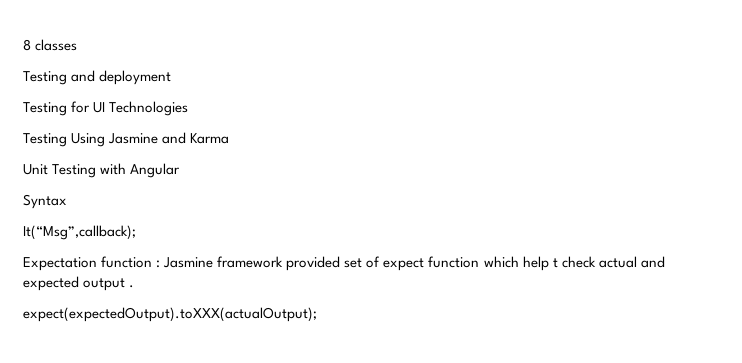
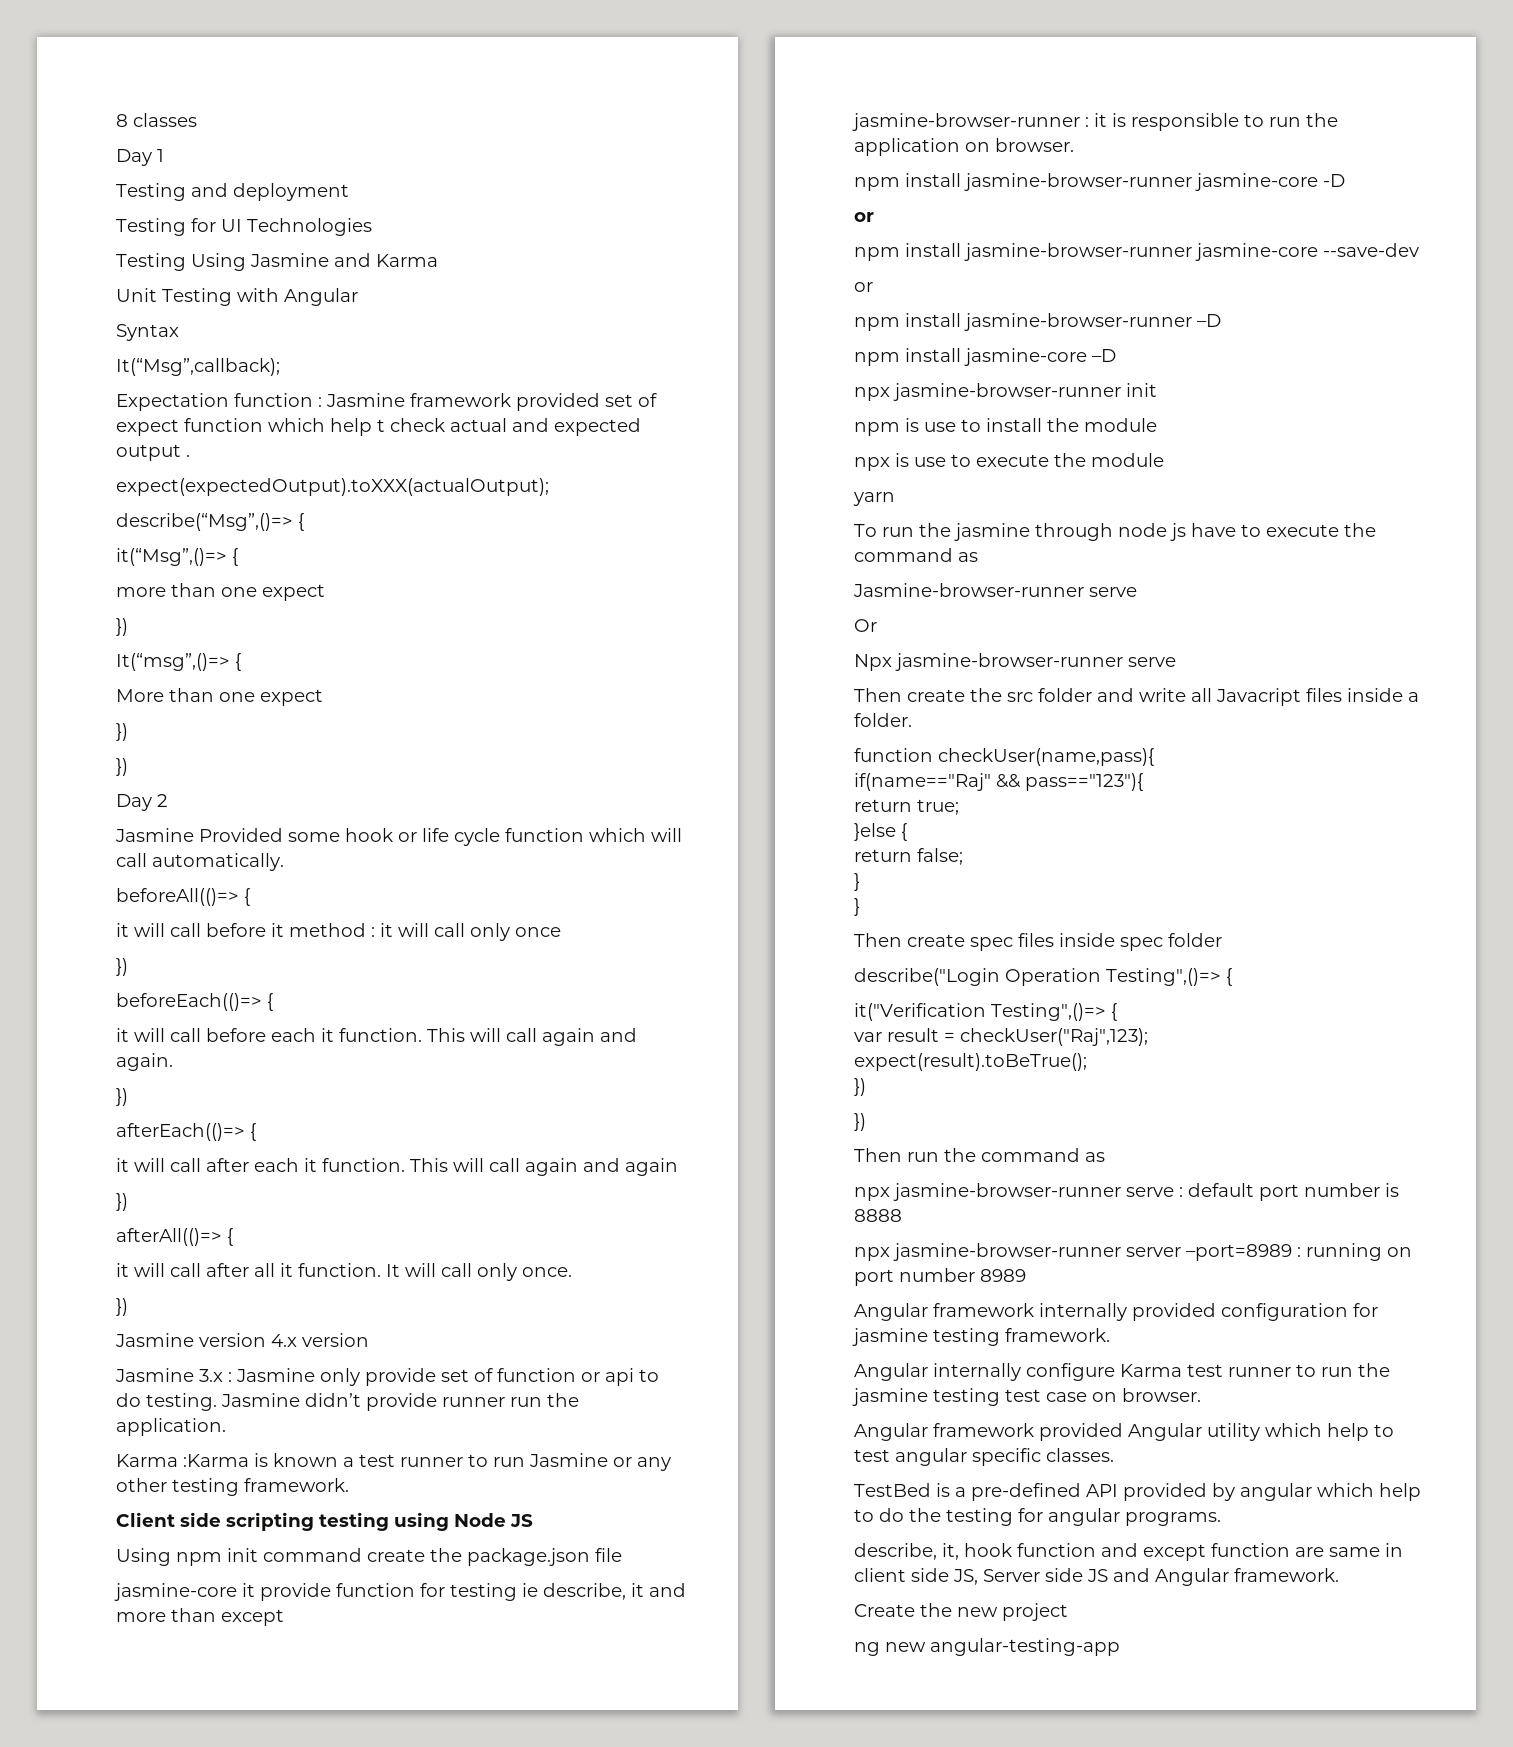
+ Day 1
+ describe(“Msg”,()=> {
+ it(“Msg”,()=> {
+ more than one expect
+ })
+ It(“msg”,()=> {
+ More than one expect
+ })
+ })
+ Day 2
+ Jasmine Provided some hook or life cycle function which will call automatically.
+ beforeAll(()=> {
+ it will call before it method : it will call only once
+ })
+ beforeEach(()=> {
+ it will call before each it function. This will call again and again.
+ })
+ afterEach(()=> {
+ it will call after each it function. This will call again and again
+ })
+ afterAll(()=> {
+ it will call after all it function. It will call only once.
+ })
+ Jasmine version 4.x version
+ Jasmine 3.x : Jasmine only provide set of function or api to do testing. Jasmine didn’t provide runner run the application.
+ Karma :Karma is known a test runner to run Jasmine or any other testing framework.
+ Client side scripting testing using Node JS
+ Using npm init command create the package.json file
+ jasmine-core it provide function for testing ie describe, it and more than except
+ jasmine-browser-runner : it is responsible to run the application on browser.
+ npm install jasmine-browser-runner jasmine-core -D
+ or
+ npm install jasmine-browser-runner jasmine-core --save-dev
+ or
+ npm install jasmine-browser-runner –D
+ npm install jasmine-core –D
+ npx jasmine-browser-runner init
+ npm is use to install the module
+ npx is use to execute the module
+ yarn
+ To run the jasmine through node js have to execute the command as
+ Jasmine-browser-runner serve
+ Or
+ Npx jasmine-browser-runner serve
+ Then create the src folder and write all Javacript files inside a folder.
+ function checkUser(name,pass){
+ if(name=="Raj" && pass=="123"){
+ return true;
+ }else {
+ return false;
+ }
+ }
+ Then create spec files inside spec folder
+ describe("Login Operation Testing",()=> {
+ it("Verification Testing",()=> {
+ var result = checkUser("Raj",123);
+ expect(result).toBeTrue();
+ })
+ })
+ Then run the command as
+ npx jasmine-browser-runner serve : default port number is 8888
+ npx jasmine-browser-runner server –port=8989 : running on port number 8989
+ Angular framework internally provided configuration for jasmine testing framework.
+ Angular internally configure Karma test runner to run the jasmine testing test case on browser.
+ Angular framework provided Angular utility which help to test angular specific classes.
+ TestBed is a pre-defined API provided by angular which help to do the testing for angular programs.
+ describe, it, hook function and except function are same in client side JS, Server side JS and Angular framework.
+ Create the new project
+ ng new angular-testing-app

